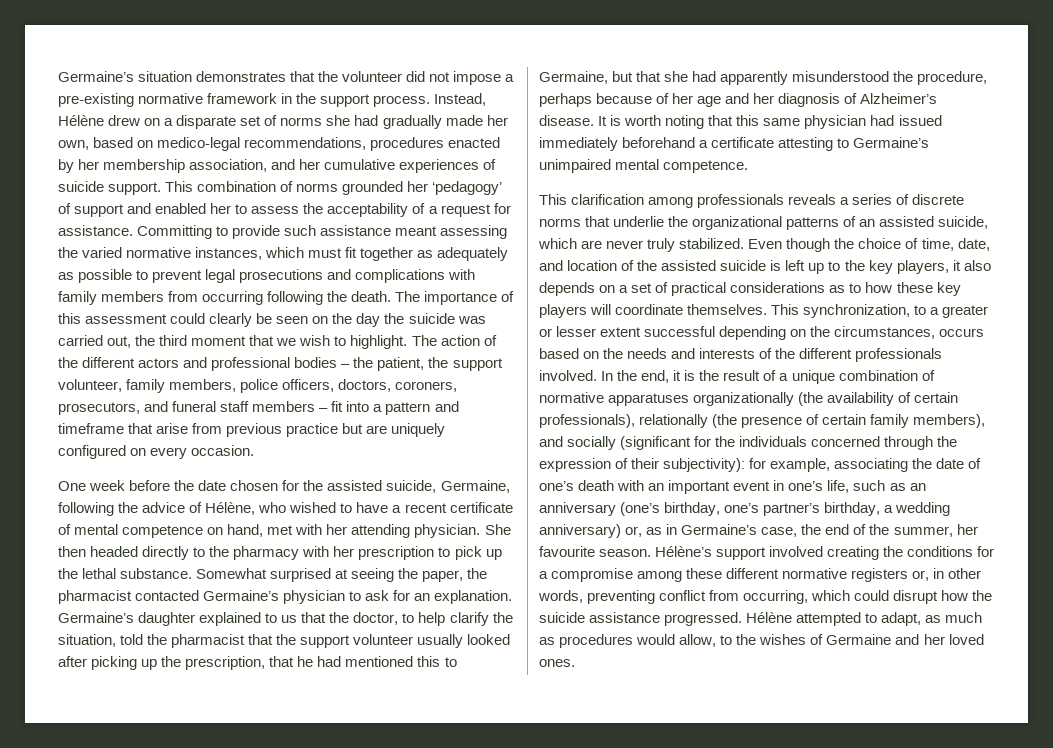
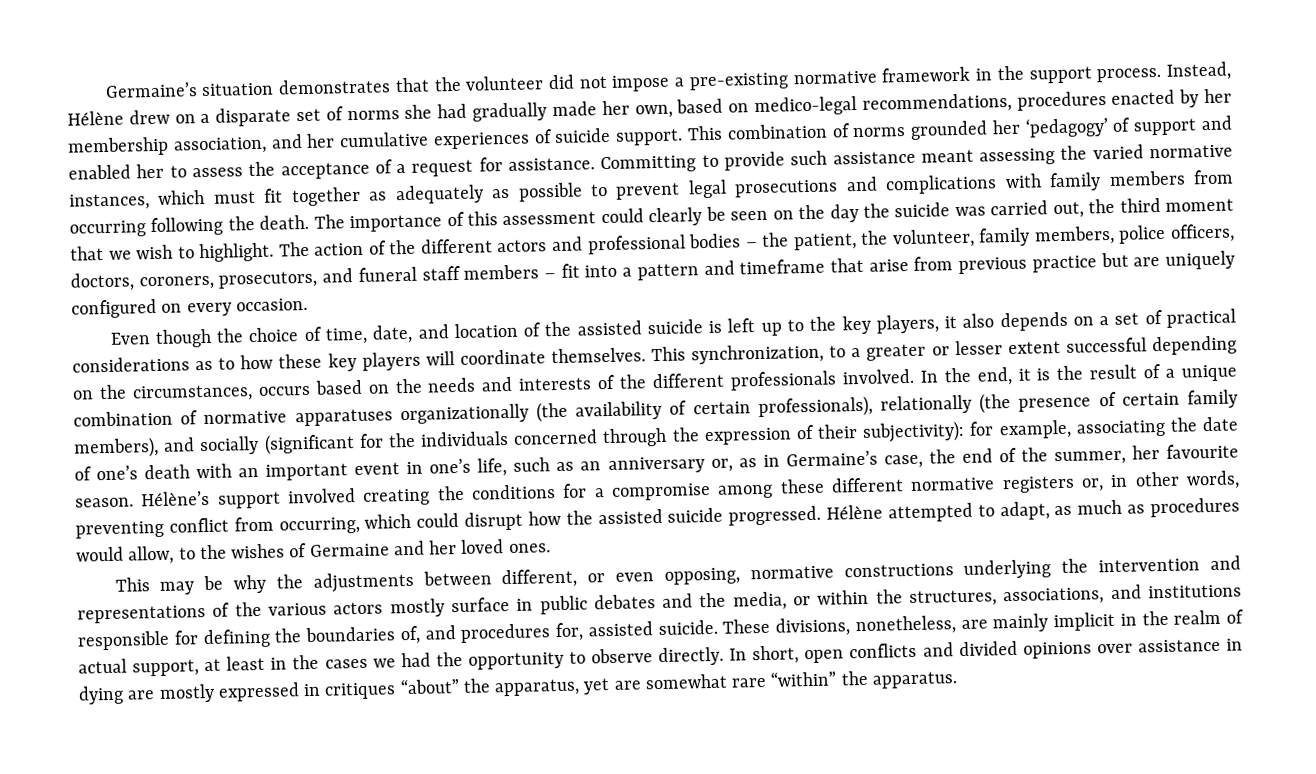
- This combination of norms grounded her ‘pedagogy’ of support and enabled her to assess the acceptability of a request for assistance.
+ This combination of norms grounded her ‘pedagogy’ of support and enabled her to assess the acceptance of a request for assistance.
- The action of the different actors and professional bodies – the patient, the support volunteer, family members, police officers, doctors, coroners, prosecutors, and funeral staff members – fit into a pattern and timeframe that arise from previous practice but are uniquely configured on every occasion.
+ The action of the different actors and professional bodies – the patient, the volunteer, family members, police officers, doctors, coroners, prosecutors, and funeral staff members – fit into a pattern and timeframe that arise from previous practice but are uniquely configured on every occasion.
- One week before the date chosen for the assisted suicide, Germaine, following the advice of Hélène, who wished to have a recent certificate of mental competence on hand, met with her attending physician. She then headed directly to the pharmacy with her prescription to pick up the lethal substance. Somewhat surprised at seeing the paper, the pharmacist contacted Germaine’s physician to ask for an explanation. Germaine’s daughter explained to us that the doctor, to help clarify the situation, told the pharmacist that the support volunteer usually looked after picking up the prescription, that he had mentioned this to Germaine, but that she had apparently misunderstood the procedure, perhaps because of her age and her diagnosis of Alzheimer’s disease. It is worth noting that this same physician had issued immediately beforehand a certificate attesting to Germaine’s unimpaired mental competence.
- This clarification among professionals reveals a series of discrete norms that underlie the organizational patterns of an assisted suicide, which are never truly stabilized.
- for example, associating the date of one’s death with an important event in one’s life, such as an anniversary (one’s birthday, one’s partner’s birthday, a wedding anniversary) or, as in Germaine’s case, the end of the summer, her favourite season.
+ for example, associating the date of one’s death with an important event in one’s life, such as an anniversary or, as in Germaine’s case, the end of the summer, her favourite season.
- Hélène’s support involved creating the conditions for a compromise among these different normative registers or, in other words, preventing conflict from occurring, which could disrupt how the suicide assistance progressed.
+ Hélène’s support involved creating the conditions for a compromise among these different normative registers or, in other words, preventing conflict from occurring, which could disrupt how the assisted suicide progressed.
+ This may be why the adjustments between different, or even opposing, normative constructions underlying the intervention and representations of the various actors mostly surface in public debates and the media, or within the structures, associations, and institutions responsible for defining the boundaries of, and procedures for, assisted suicide. These divisions, nonetheless, are mainly implicit in the realm of actual support, at least in the cases we had the opportunity to observe directly. In short, open conflicts and divided opinions over assistance in dying are mostly expressed in critiques “about” the apparatus, yet are somewhat rare “within” the apparatus.

